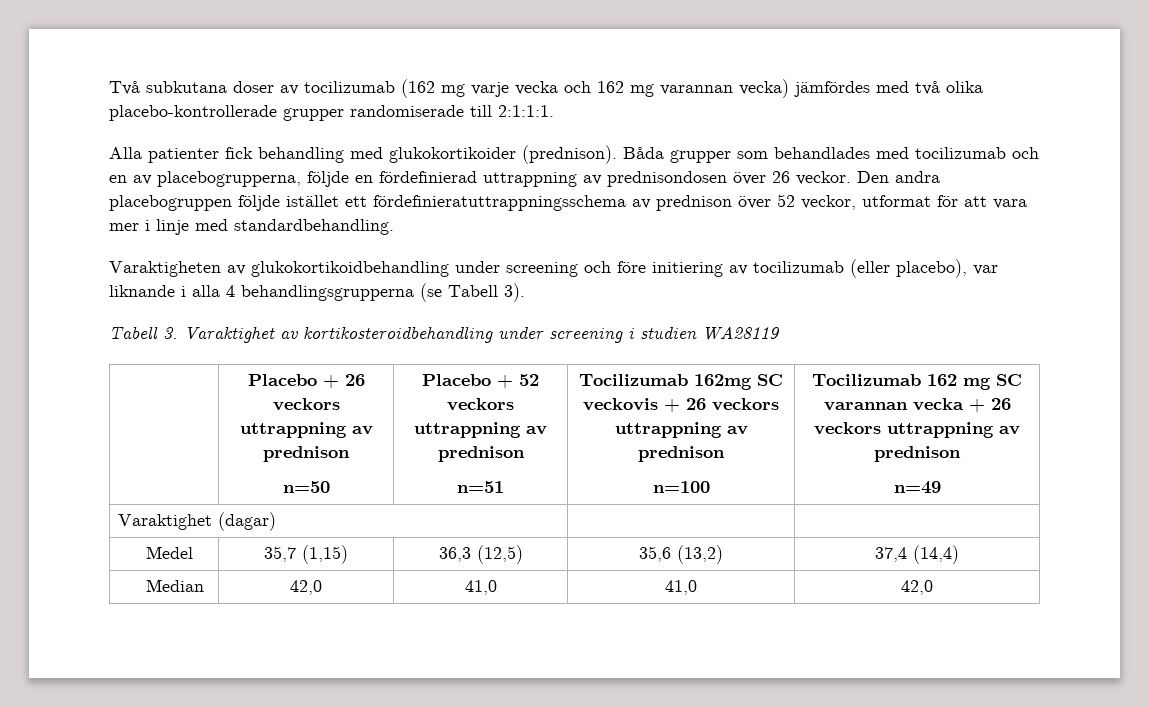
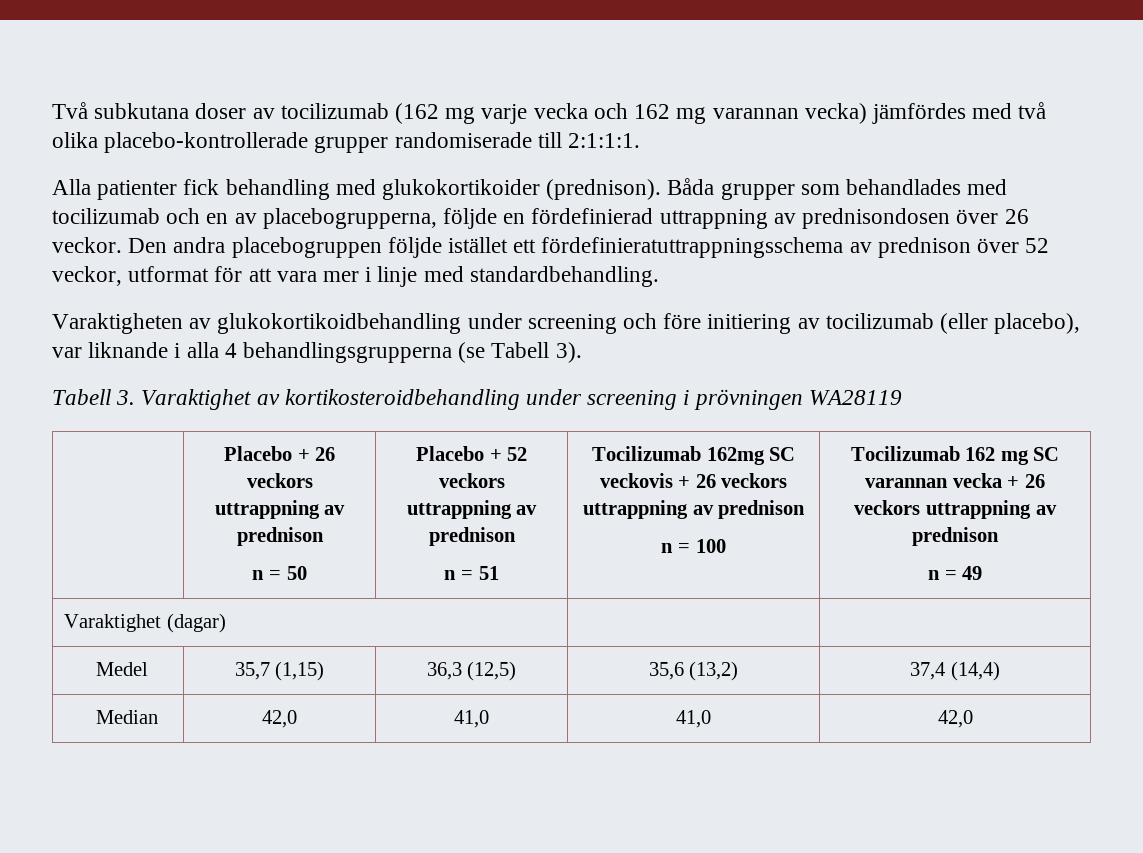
- Tabell 3. Varaktighet av kortikosteroidbehandling under screening i studien WA28119
+ Tabell 3. Varaktighet av kortikosteroidbehandling under screening i prövningen WA28119
- n=50
+ n = 50
- n=51
+ n = 51
- n=100
+ n = 100
- n=49
+ n = 49

